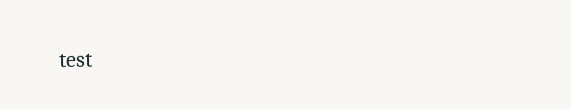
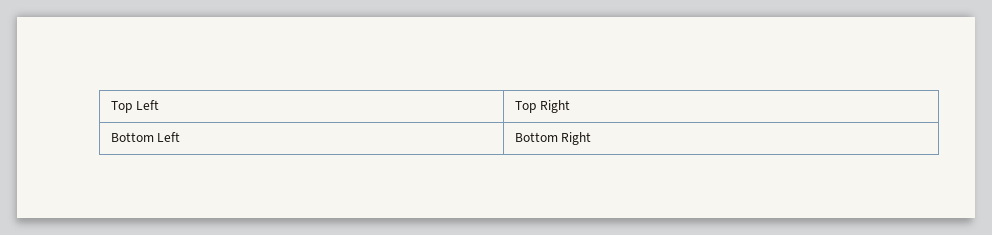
- test
+ Top Left | Top Right
+ Bottom Left | Bottom Right

